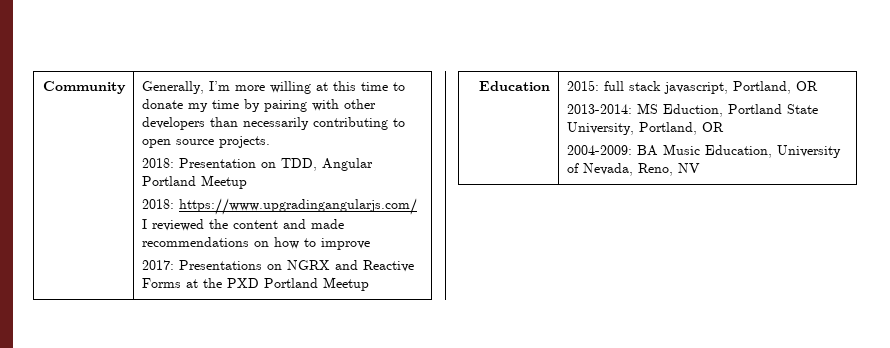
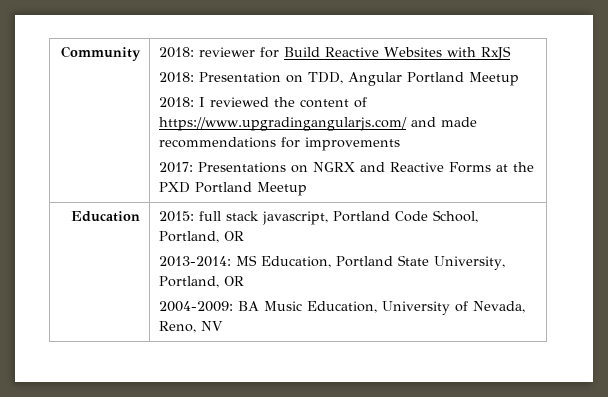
- Generally, I’m more willing at this time to donate my time by pairing with other developers than necessarily contributing to open source projects.
+ 2018: reviewer for Build Reactive Websites with RxJS
- 2018: https://www.upgradingangularjs.com/ I reviewed the content and made recommendations on how to improve
+ 2018: I reviewed the content of https://www.upgradingangularjs.com/ and made recommendations for improvements
- Education | 2015: full stack javascript, Portland, OR
- 2013-2014: MS Eduction, Portland State University, Portland, OR
+ Education | 2015: full stack javascript, Portland Code School, Portland, OR
+ 2013-2014: MS Education, Portland State University, Portland, OR

